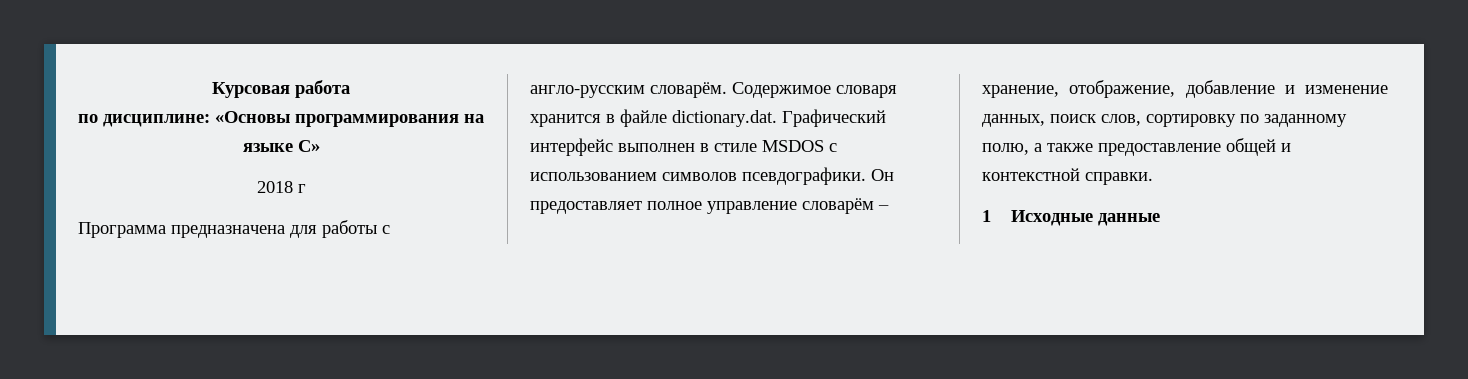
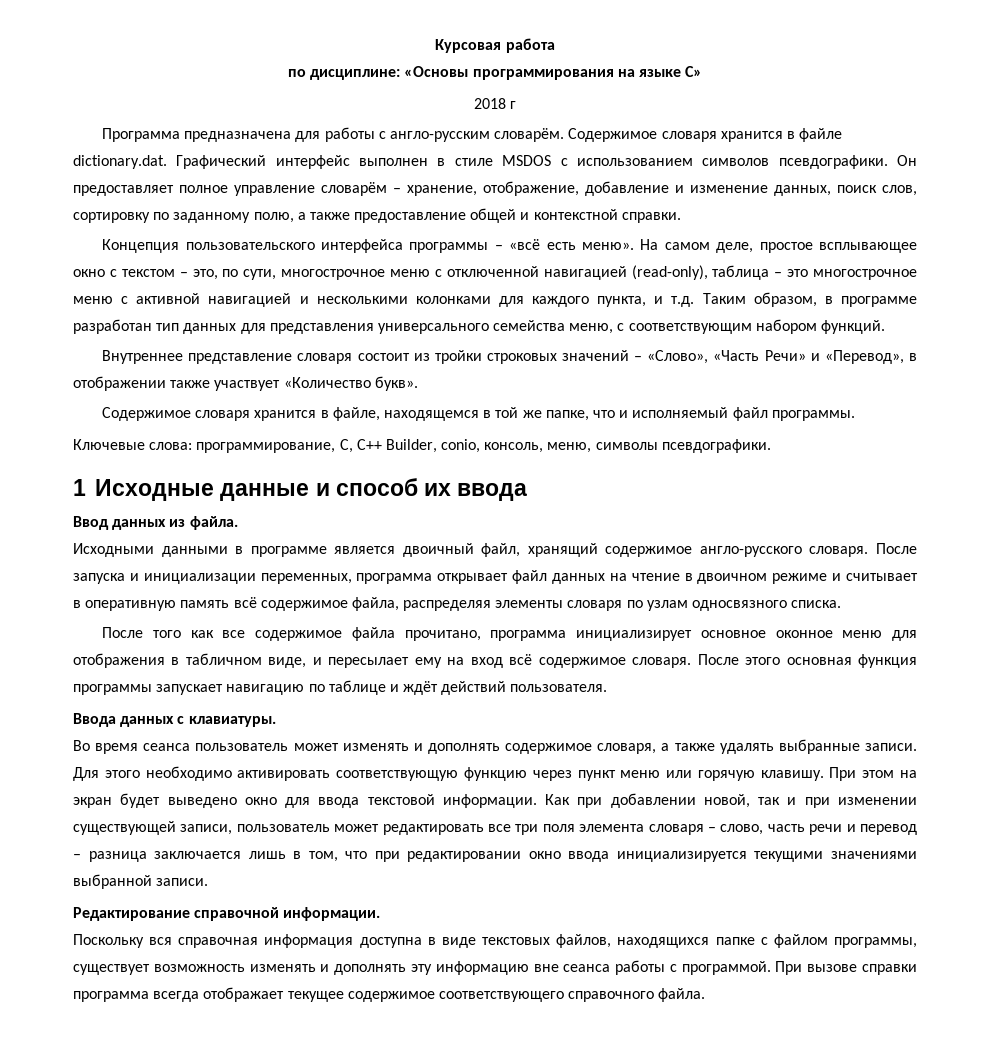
- 1 Исходные данные
+ Концепция пользовательского интерфейса программы – «всё есть меню». На самом деле, простое всплывающее окно с текстом – это, по сути, многострочное меню с отключенной навигацией (read-only), таблица – это многострочное меню с активной навигацией и несколькими колонками для каждого пункта, и т.д. Таким образом, в программе разработан тип данных для представления универсального семейства меню, с соответствующим набором функций.
+ Внутреннее представление словаря состоит из тройки строковых значений – «Слово», «Часть Речи» и «Перевод», в отображении также участвует «Количество букв».
+ Содержимое словаря хранится в файле, находящемся в той же папке, что и исполняемый файл программы.
+ Ключевые слова: программирование, C, C++ Builder, conio, консоль, меню, символы псевдографики.
+ 1 Исходные данные и способ их ввода
+ Ввод данных из файла.
+ Исходными данными в программе является двоичный файл, хранящий содержимое англо-русского словаря. После запуска и инициализации переменных, программа открывает файл данных на чтение в двоичном режиме и считывает в оперативную память всё содержимое файла, распределяя элементы словаря по узлам односвязного списка.
+ После того как все содержимое файла прочитано, программа инициализирует основное оконное меню для отображения в табличном виде, и пересылает ему на вход всё содержимое словаря. После этого основная функция программы запускает навигацию по таблице и ждёт действий пользователя.
+ Ввода данных с клавиатуры.
+ Во время сеанса пользователь может изменять и дополнять содержимое словаря, а также удалять выбранные записи. Для этого необходимо активировать соответствующую функцию через пункт меню или горячую клавишу. При этом на экран будет выведено окно для ввода текстовой информации. Как при добавлении новой, так и при изменении существующей записи, пользователь может редактировать все три поля элемента словаря – слово, часть речи и перевод – разница заключается лишь в том, что при редактировании окно ввода инициализируется текущими значениями выбранной записи.
+ Редактирование справочной информации.
+ Поскольку вся справочная информация доступна в виде текстовых файлов, находящихся папке с файлом программы, существует возможность изменять и дополнять эту информацию вне сеанса работы с программой. При вызове справки программа всегда отображает текущее содержимое соответствующего справочного файла.

